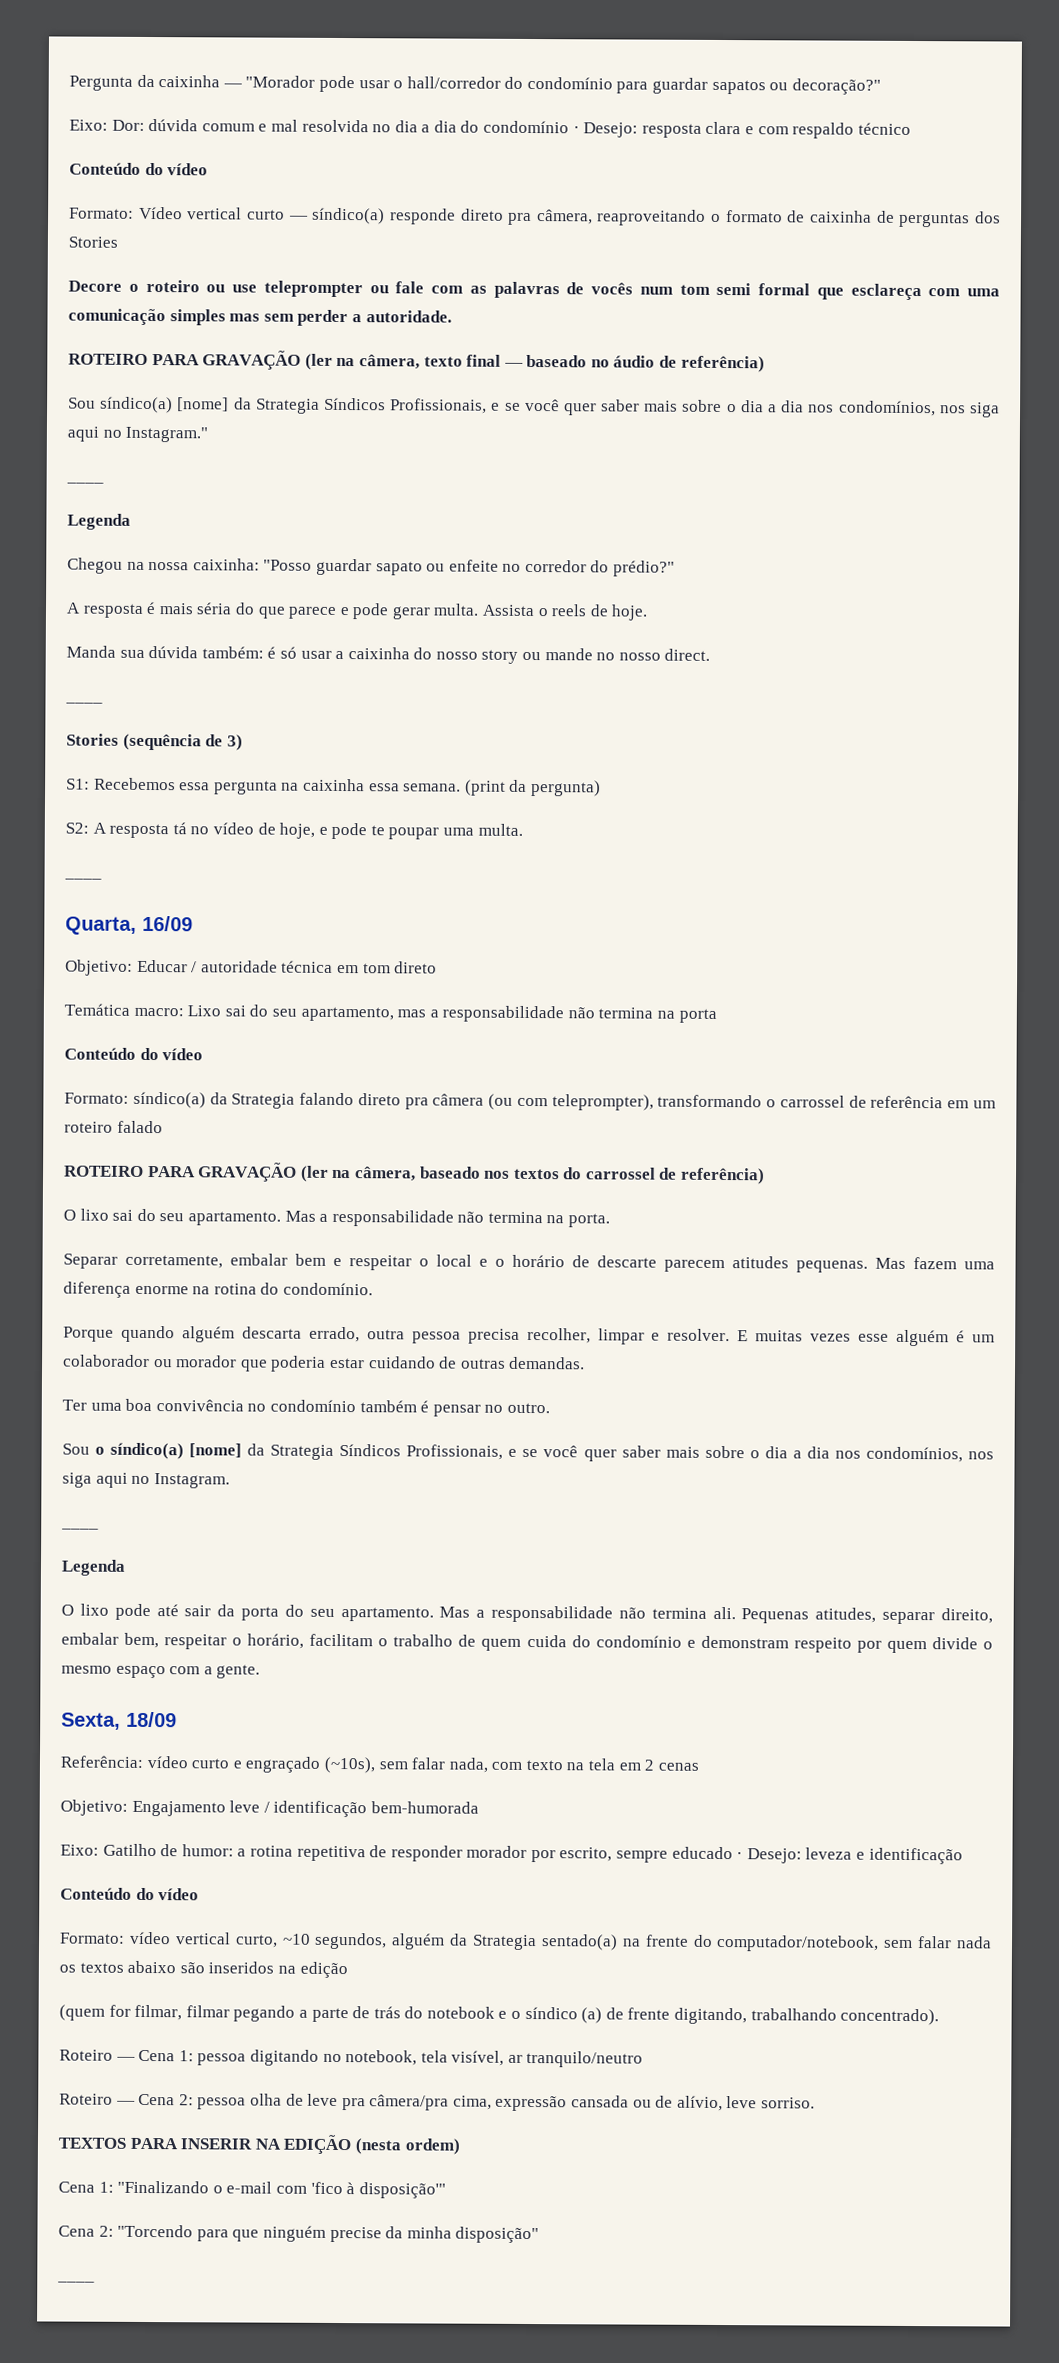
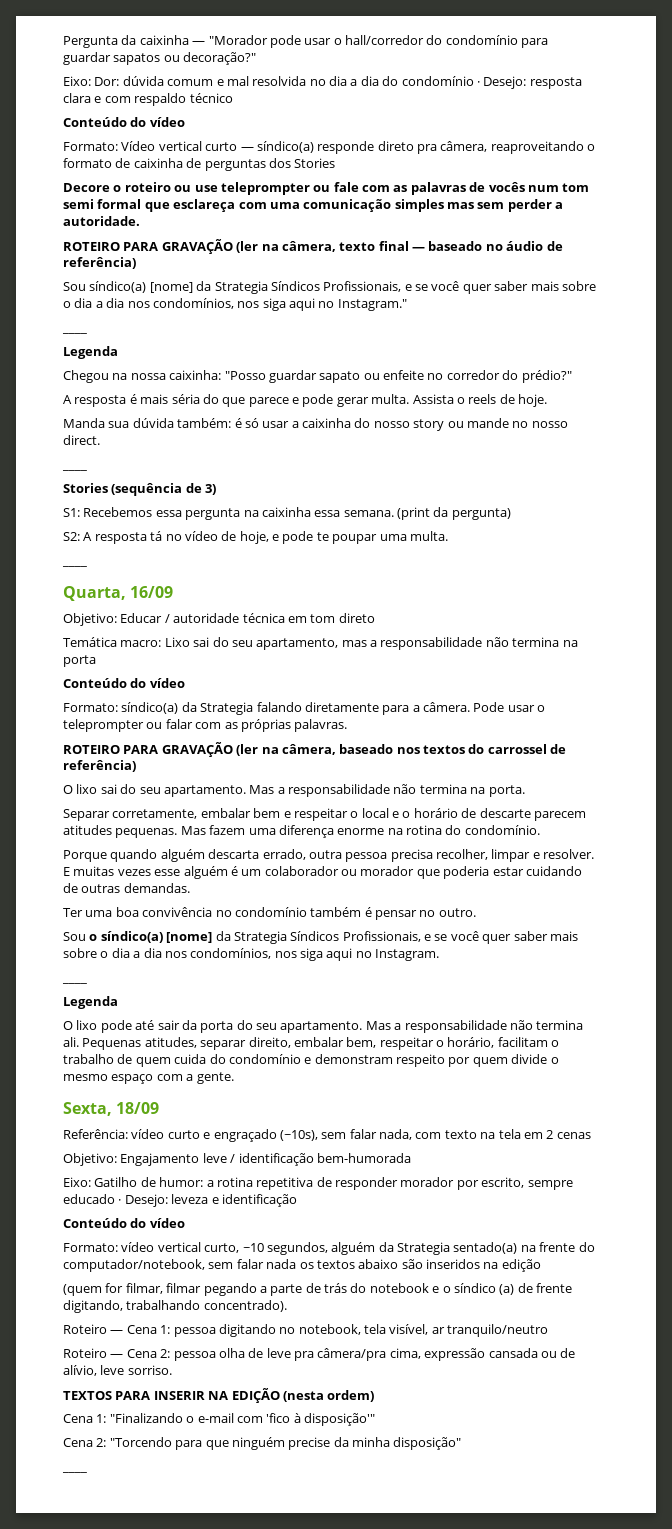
- Formato: síndico(a) da Strategia falando direto pra câmera (ou com teleprompter), transformando o carrossel de referência em um roteiro falado
+ Formato: síndico(a) da Strategia falando diretamente para a câmera. Pode usar o teleprompter ou falar com as próprias palavras.

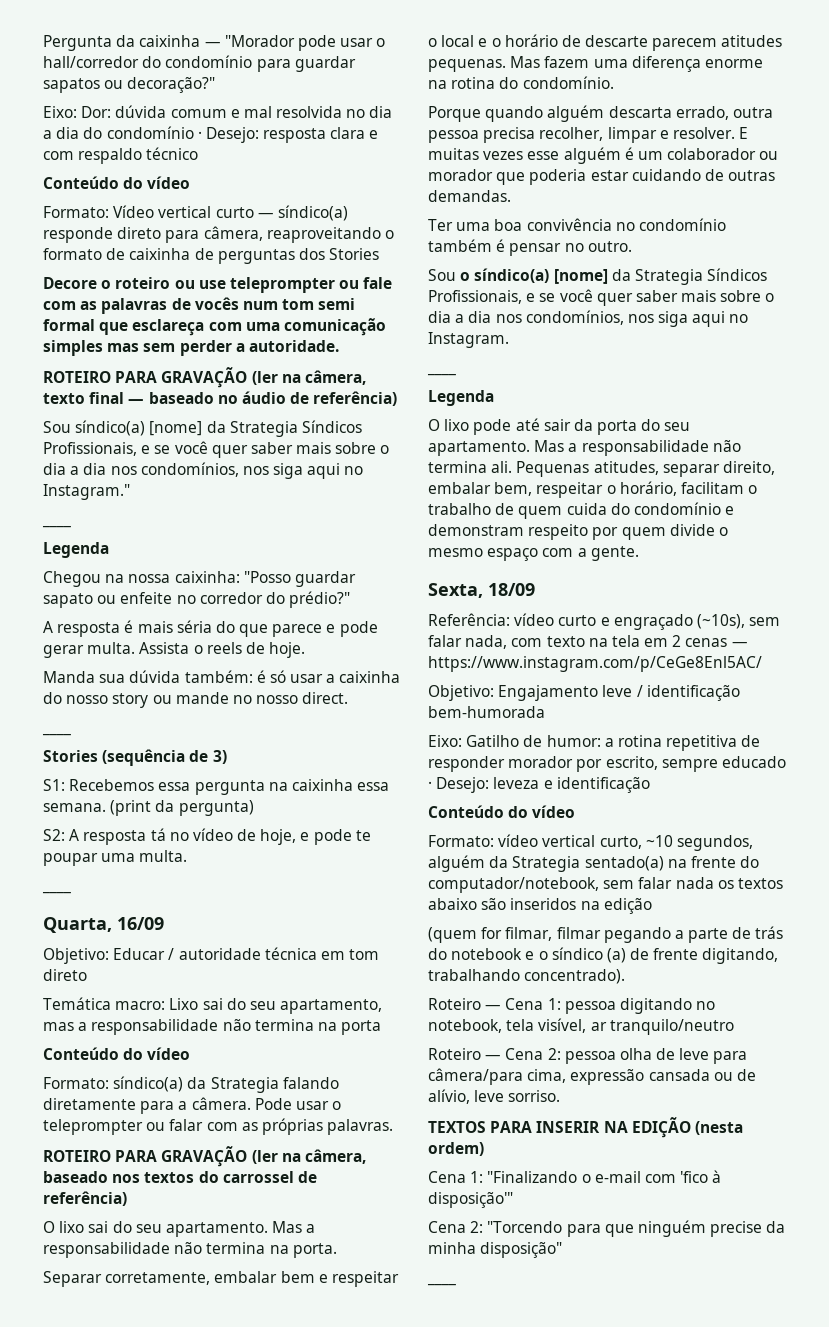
- Formato: Vídeo vertical curto — síndico(a) responde direto pra câmera, reaproveitando o formato de caixinha de perguntas dos Stories
+ Formato: Vídeo vertical curto — síndico(a) responde direto para câmera, reaproveitando o formato de caixinha de perguntas dos Stories
- Referência: vídeo curto e engraçado (~10s), sem falar nada, com texto na tela em 2 cenas
+ Referência: vídeo curto e engraçado (~10s), sem falar nada, com texto na tela em 2 cenas — https://www.instagram.com/p/CeGe8Enl5AC/
- Roteiro — Cena 2: pessoa olha de leve pra câmera/pra cima, expressão cansada ou de alívio, leve sorriso.
+ Roteiro — Cena 2: pessoa olha de leve para câmera/para cima, expressão cansada ou de alívio, leve sorriso.

